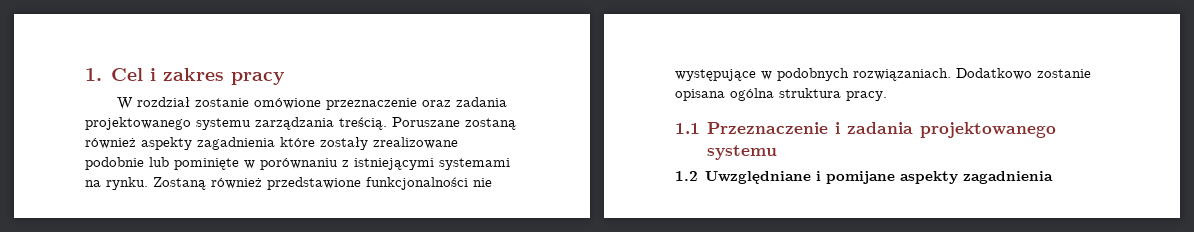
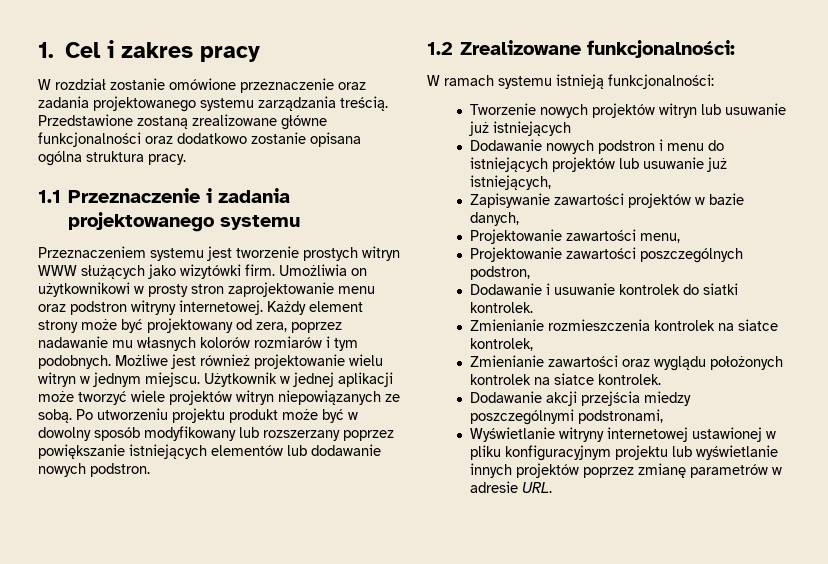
- Poruszane zostaną również aspekty zagadnienia które zostały zrealizowane podobnie lub pominięte w porównaniu z istniejącymi systemami na rynku. Zostaną również przedstawione funkcjonalności nie występujące w podobnych rozwiązaniach. Dodatkowo zostanie opisana ogólna struktura pracy.
+ Przedstawione zostaną zrealizowane główne funkcjonalności oraz dodatkowo zostanie opisana ogólna struktura pracy.
- 1.2 Uwzględniane i pomijane aspekty zagadnienia
+ Przeznaczeniem systemu jest tworzenie prostych witryn WWW służących jako wizytówki firm. Umożliwia on użytkownikowi w prosty stron zaprojektowanie menu oraz podstron witryny internetowej. Każdy element strony może być projektowany od zera, poprzez nadawanie mu własnych kolorów rozmiarów i tym podobnych. Możliwe jest również projektowanie wielu witryn w jednym miejscu. Użytkownik w jednej aplikacji może tworzyć wiele projektów witryn niepowiązanych ze sobą. Po utworzeniu projektu produkt może być w dowolny sposób modyfikowany lub rozszerzany poprzez powiększanie istniejących elementów lub dodawanie nowych podstron.
+ 1.2 Zrealizowane funkcjonalności:
+ W ramach systemu istnieją funkcjonalności:
+ Tworzenie nowych projektów witryn lub usuwanie już istniejących
+ Dodawanie nowych podstron i menu do istniejących projektów lub usuwanie już istniejących,
+ Zapisywanie zawartości projektów w bazie danych,
+ Projektowanie zawartości menu,
+ Projektowanie zawartości poszczególnych podstron,
+ Dodawanie i usuwanie kontrolek do siatki kontrolek.
+ Zmienianie rozmieszczenia kontrolek na siatce kontrolek,
+ Zmienianie zawartości oraz wyglądu położonych kontrolek na siatce kontrolek.
+ Dodawanie akcji przejścia miedzy poszczególnymi podstronami,
+ Wyświetlanie witryny internetowej ustawionej w pliku konfiguracyjnym projektu lub wyświetlanie innych projektów poprzez zmianę parametrów w adresie URL.

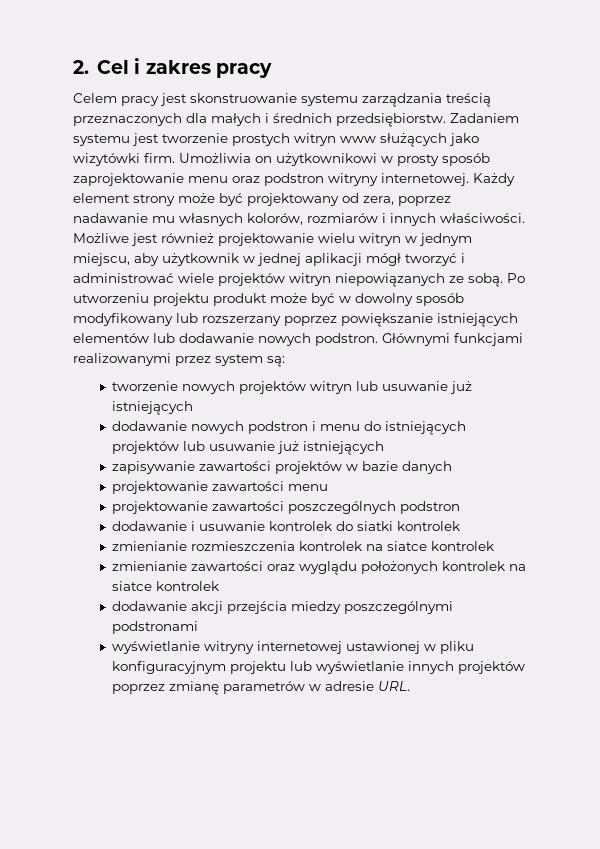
- 1. Cel i zakres pracy
+ 2. Cel i zakres pracy
- W rozdział zostanie omówione przeznaczenie oraz zadania projektowanego systemu zarządzania treścią. Przedstawione zostaną zrealizowane główne funkcjonalności oraz dodatkowo zostanie opisana ogólna struktura pracy.
- 1.1 Przeznaczenie i zadania projektowanego systemu
- Przeznaczeniem systemu jest tworzenie prostych witryn WWW służących jako wizytówki firm.
+ Celem pracy jest skonstruowanie systemu zarządzania treścią przeznaczonych dla małych i średnich przedsiębiorstw. Zadaniem systemu jest tworzenie prostych witryn www służących jako wizytówki firm.
- Umożliwia on użytkownikowi w prosty stron zaprojektowanie menu oraz podstron witryny internetowej.
+ Umożliwia on użytkownikowi w prosty sposób zaprojektowanie menu oraz podstron witryny internetowej.
- Każdy element strony może być projektowany od zera, poprzez nadawanie mu własnych kolorów rozmiarów i tym podobnych.
+ Każdy element strony może być projektowany od zera, poprzez nadawanie mu własnych kolorów, rozmiarów i innych właściwości.
- Możliwe jest również projektowanie wielu witryn w jednym miejscu. Użytkownik w jednej aplikacji może tworzyć wiele projektów witryn niepowiązanych ze sobą.
+ Możliwe jest również projektowanie wielu witryn w jednym miejscu, aby użytkownik w jednej aplikacji mógł tworzyć i administrować wiele projektów witryn niepowiązanych ze sobą.
- Po utworzeniu projektu produkt może być w dowolny sposób modyfikowany lub rozszerzany poprzez powiększanie istniejących elementów lub dodawanie nowych podstron.
- 1.2 Zrealizowane funkcjonalności:
- W ramach systemu istnieją funkcjonalności:
- Tworzenie nowych projektów witryn lub usuwanie już istniejących
+ Po utworzeniu projektu produkt może być w dowolny sposób modyfikowany lub rozszerzany poprzez powiększanie istniejących elementów lub dodawanie nowych podstron. Głównymi funkcjami realizowanymi przez system są:
+ tworzenie nowych projektów witryn lub usuwanie już istniejących
- Dodawanie nowych podstron i menu do istniejących projektów lub usuwanie już istniejących,
- Zapisywanie zawartości projektów w bazie danych,
- Projektowanie zawartości menu,
- Projektowanie zawartości poszczególnych podstron,
- Dodawanie i usuwanie kontrolek do siatki kontrolek.
- Zmienianie rozmieszczenia kontrolek na siatce kontrolek,
- Zmienianie zawartości oraz wyglądu położonych kontrolek na siatce kontrolek.
- Dodawanie akcji przejścia miedzy poszczególnymi podstronami,
- Wyświetlanie witryny internetowej ustawionej w pliku konfiguracyjnym projektu lub wyświetlanie innych projektów poprzez zmianę parametrów w adresie URL.
+ dodawanie nowych podstron i menu do istniejących projektów lub usuwanie już istniejących
+ zapisywanie zawartości projektów w bazie danych
+ projektowanie zawartości menu
+ projektowanie zawartości poszczególnych podstron
+ dodawanie i usuwanie kontrolek do siatki kontrolek
+ zmienianie rozmieszczenia kontrolek na siatce kontrolek
+ zmienianie zawartości oraz wyglądu położonych kontrolek na siatce kontrolek
+ dodawanie akcji przejścia miedzy poszczególnymi podstronami
+ wyświetlanie witryny internetowej ustawionej w pliku konfiguracyjnym projektu lub wyświetlanie innych projektów poprzez zmianę parametrów w adresie URL.

